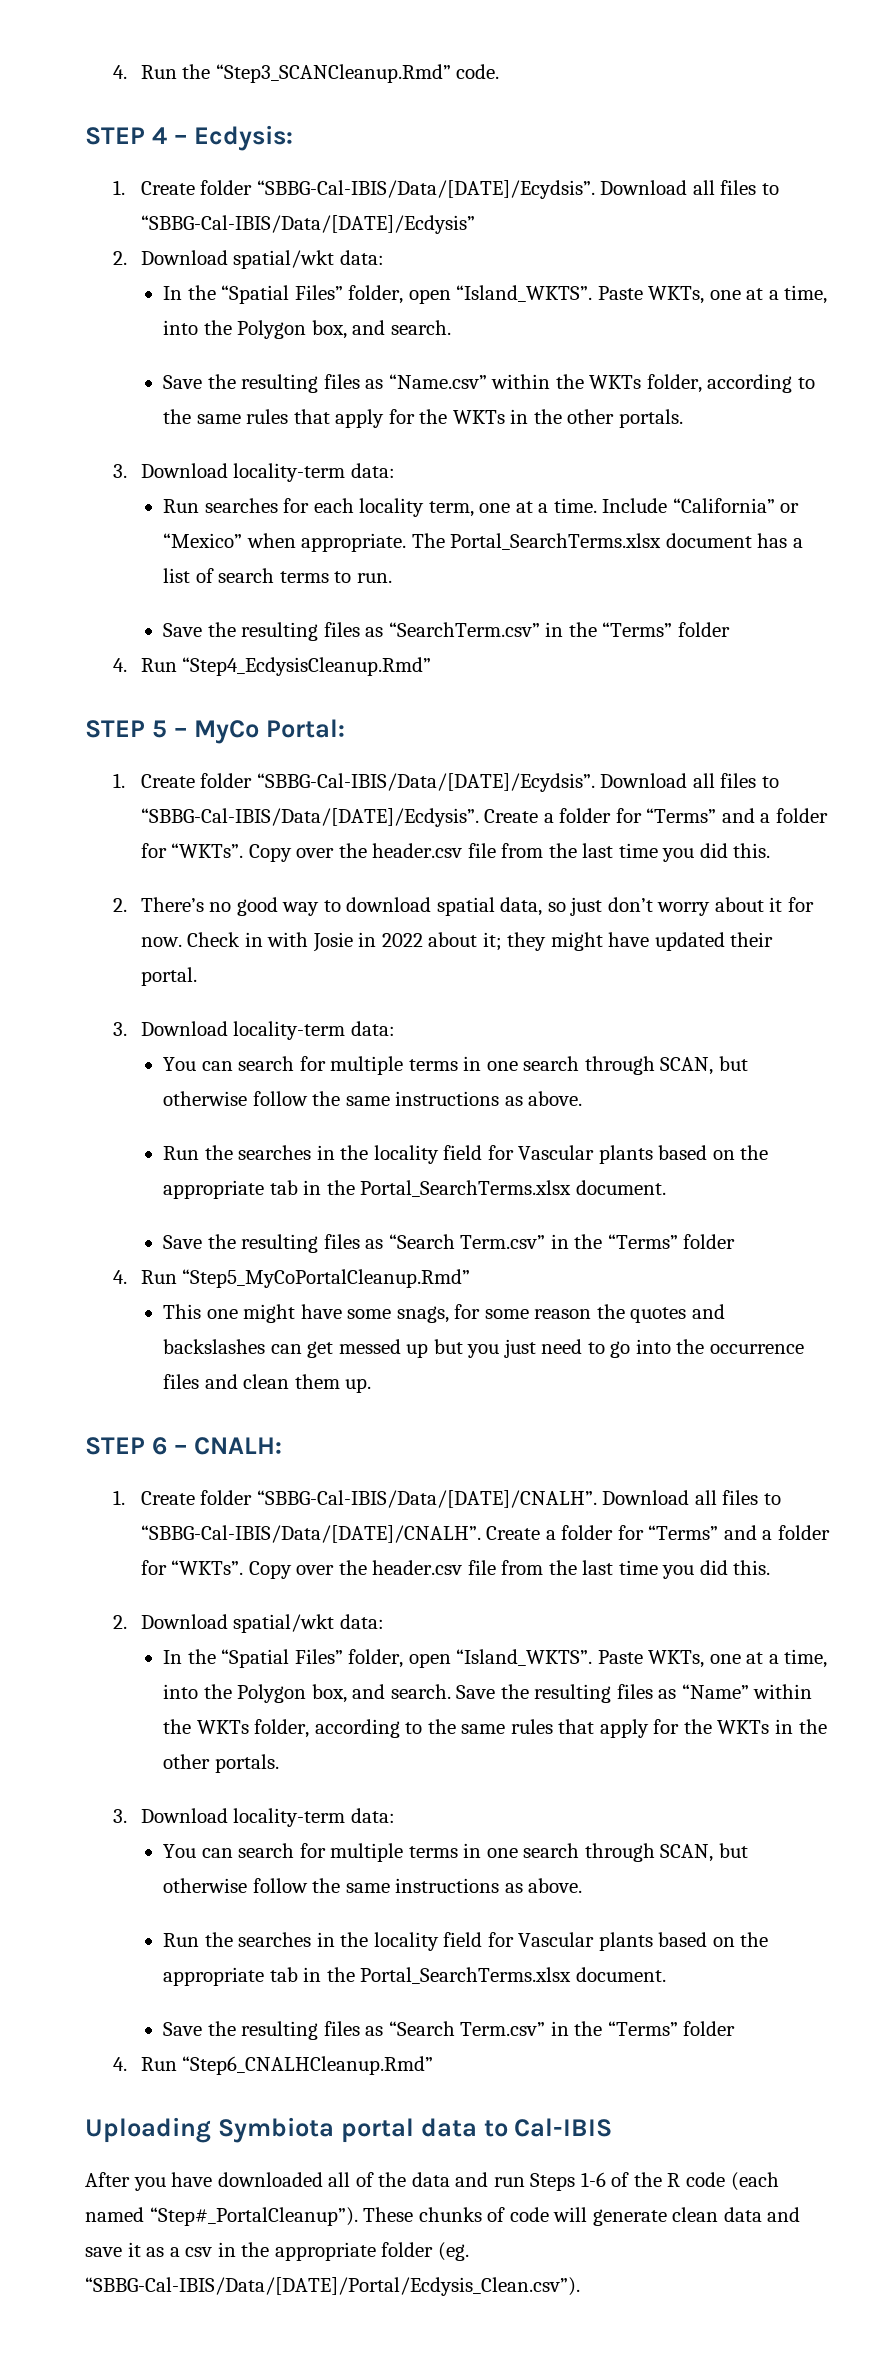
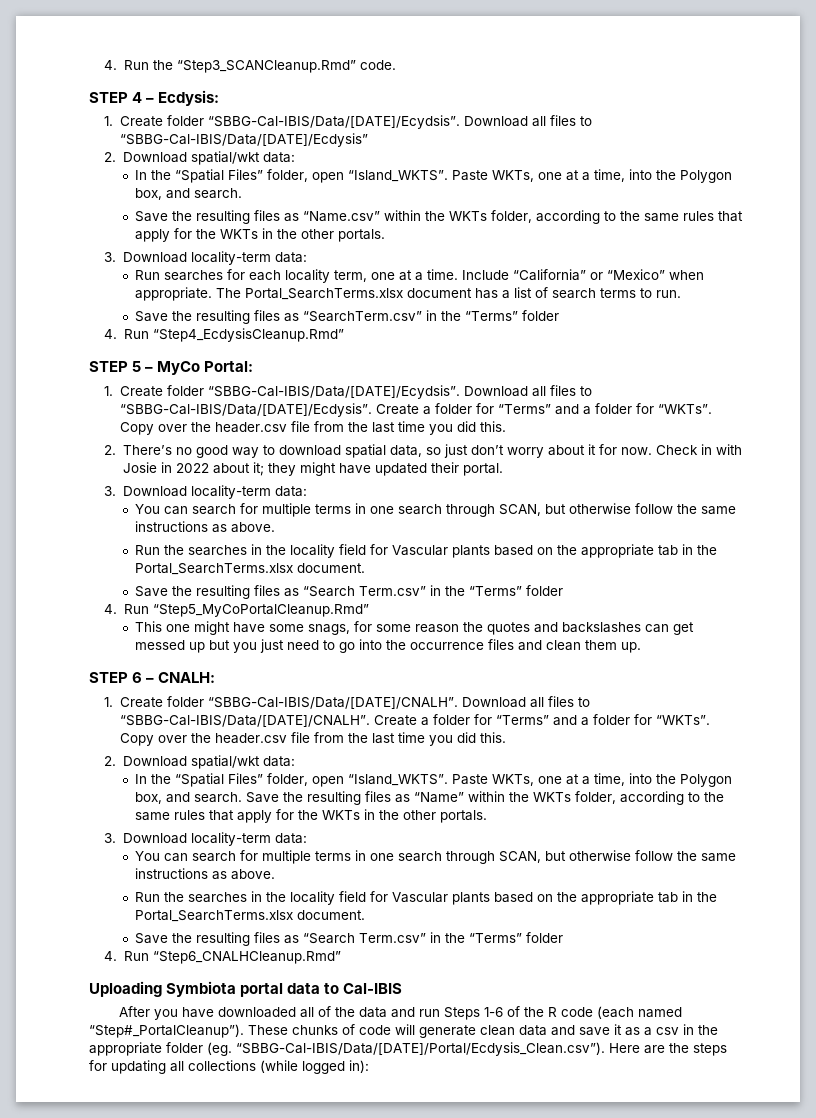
- These chunks of code will generate clean data and save it as a csv in the appropriate folder (eg. “SBBG-Cal-IBIS/Data/[DATE]/Portal/Ecdysis_Clean.csv”).
+ These chunks of code will generate clean data and save it as a csv in the appropriate folder (eg. “SBBG-Cal-IBIS/Data/[DATE]/Portal/Ecdysis_Clean.csv”). Here are the steps for updating all collections (while logged in):

